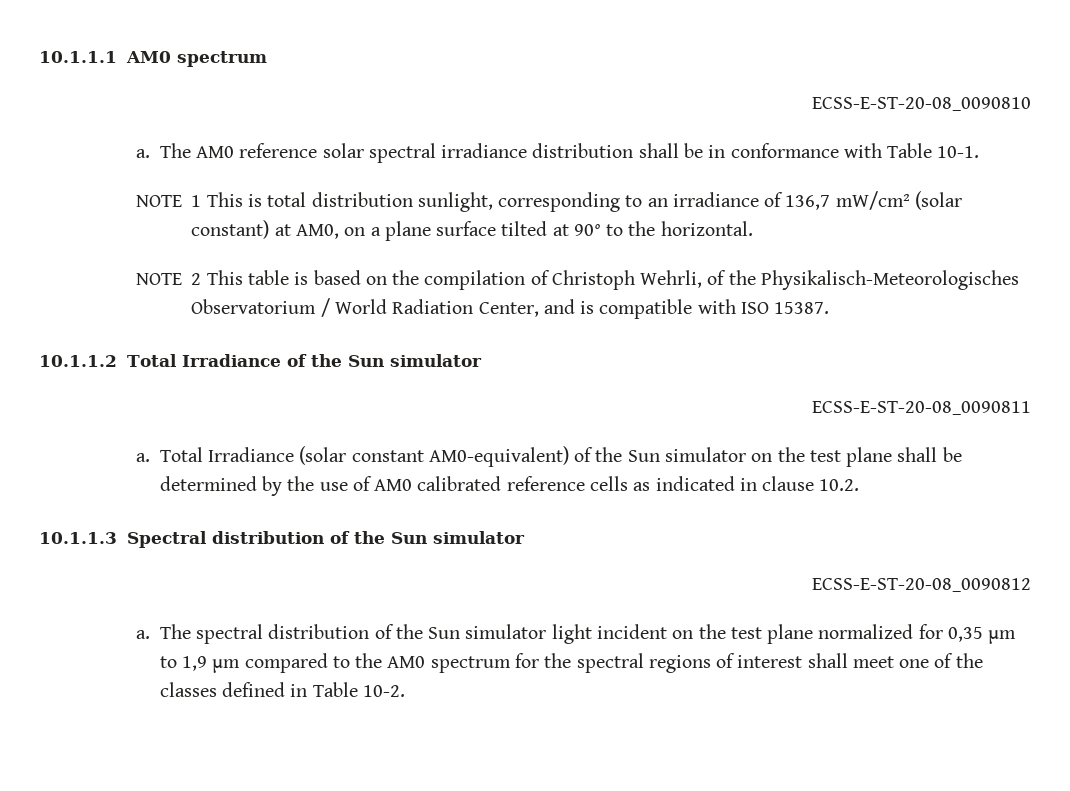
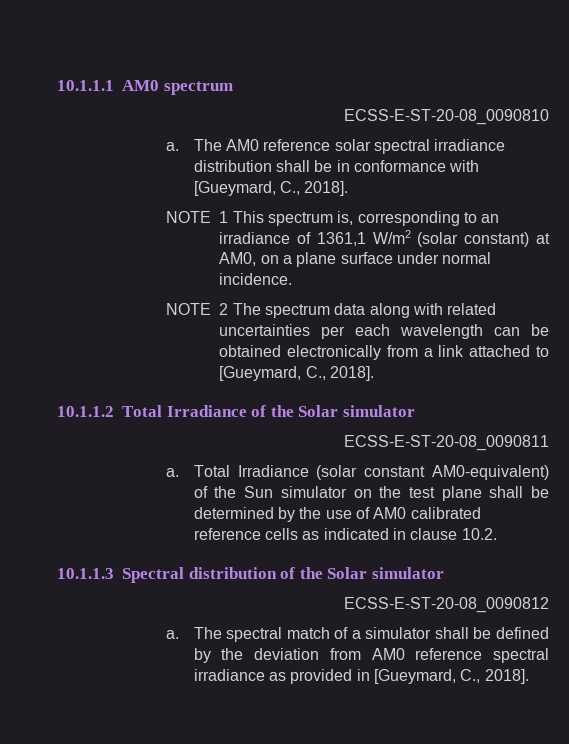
- The AM0 reference solar spectral irradiance distribution shall be in conformance with Table 10-1.
+ The AM0 reference solar spectral irradiance distribution shall be in conformance with [Gueymard, C., 2018].
- NOTE 1 This is total distribution sunlight, corresponding to an irradiance of 136,7 mW/cm² (solar constant) at AM0, on a plane surface tilted at 90° to the horizontal.
- NOTE 2 This table is based on the compilation of Christoph Wehrli, of the Physikalisch-Meteorologisches Observatorium / World Radiation Center, and is compatible with ISO 15387.
+ NOTE 1 This spectrum is, corresponding to an irradiance of 1361,1 W/m2 (solar constant) at AM0, on a plane surface under normal incidence.
+ NOTE 2 The spectrum data along with related uncertainties per each wavelength can be obtained electronically from a link attached to [Gueymard, C., 2018].
- 10.1.1.2 Total Irradiance of the Sun simulator
+ 10.1.1.2 Total Irradiance of the Solar simulator
- 10.1.1.3 Spectral distribution of the Sun simulator
+ 10.1.1.3 Spectral distribution of the Solar simulator
- The spectral distribution of the Sun simulator light incident on the test plane normalized for 0,35 µm to 1,9 µm compared to the AM0 spectrum for the spectral regions of interest shall meet one of the classes defined in Table 10-2.
+ The spectral match of a simulator shall be defined by the deviation from AM0 reference spectral irradiance as provided in [Gueymard, C., 2018].

